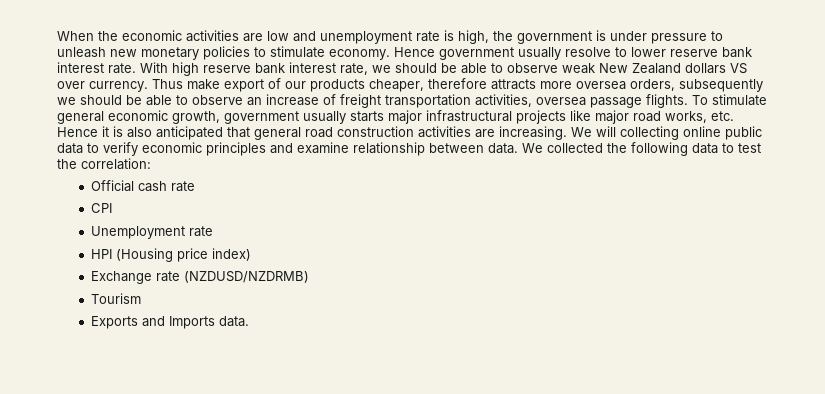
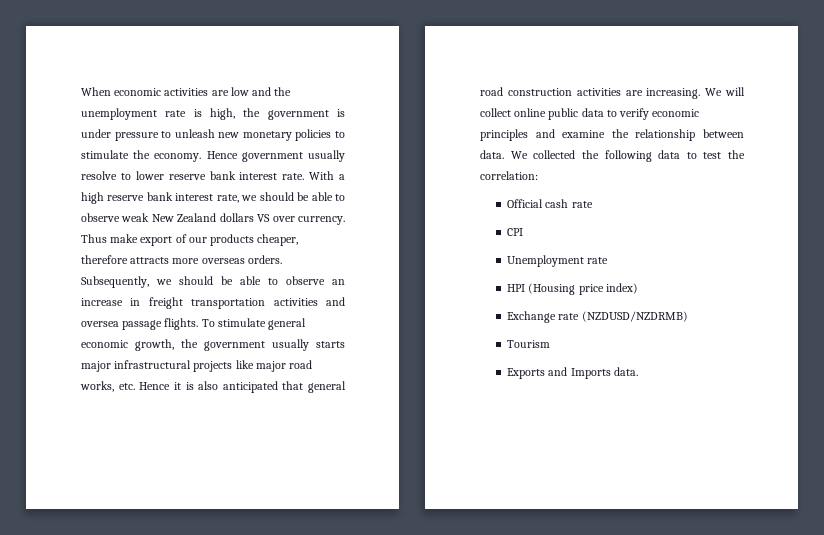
- When the economic activities are low and unemployment rate is high, the government is under pressure to unleash new monetary policies to stimulate economy.
+ When economic activities are low and the unemployment rate is high, the government is under pressure to unleash new monetary policies to stimulate the economy.
- With high reserve bank interest rate, we should be able to observe weak New Zealand dollars VS over currency.
+ With a high reserve bank interest rate, we should be able to observe weak New Zealand dollars VS over currency.
- Thus make export of our products cheaper, therefore attracts more oversea orders, subsequently we should be able to observe an increase of freight transportation activities, oversea passage flights.
+ Thus make export of our products cheaper, therefore attracts more overseas orders. Subsequently, we should be able to observe an increase in freight transportation activities and oversea passage flights.
- To stimulate general economic growth, government usually starts major infrastructural projects like major road works, etc. Hence it is also anticipated that general road construction activities are increasing.
+ To stimulate general economic growth, the government usually starts major infrastructural projects like major road works, etc. Hence it is also anticipated that general road construction activities are increasing.
- We will collecting online public data to verify economic principles and examine relationship between data.
+ We will collect online public data to verify economic principles and examine the relationship between data.

